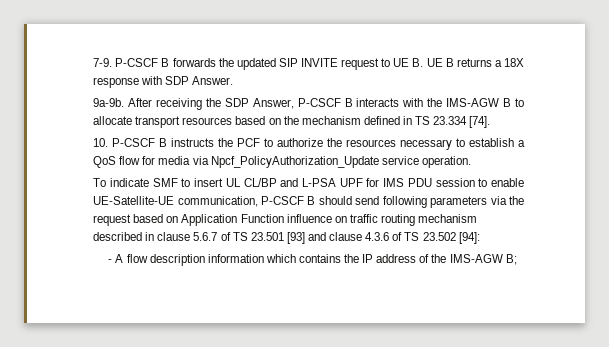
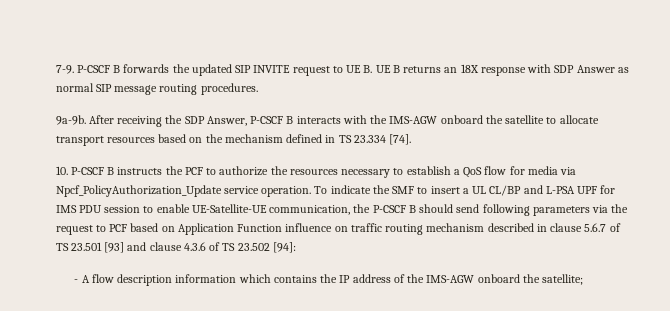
- P-CSCF B forwards the updated SIP INVITE request to UE B. UE B returns a 18X response with SDP Answer.
+ P-CSCF B forwards the updated SIP INVITE request to UE B. UE B returns an 18X response with SDP Answer as normal SIP message routing procedures.
- After receiving the SDP Answer, P-CSCF B interacts with the IMS-AGW B to allocate transport resources based on the mechanism defined in TS 23.334 [74].
+ After receiving the SDP Answer, P-CSCF B interacts with the IMS-AGW onboard the satellite to allocate transport resources based on the mechanism defined in TS 23.334 [74].
- 10. P-CSCF B instructs the PCF to authorize the resources necessary to establish a QoS flow for media via Npcf_PolicyAuthorization_Update service operation.
- To indicate SMF to insert UL CL/BP and L-PSA UPF for IMS PDU session to enable UE-Satellite-UE communication, P-CSCF B should send following parameters via the request based on Application Function influence on traffic routing mechanism described in clause 5.6.7 of TS 23.501 [93] and clause 4.3.6 of TS 23.502 [94]:
+ 10. P-CSCF B instructs the PCF to authorize the resources necessary to establish a QoS flow for media via Npcf_PolicyAuthorization_Update service operation. To indicate the SMF to insert a UL CL/BP and L-PSA UPF for IMS PDU session to enable UE-Satellite-UE communication, the P-CSCF B should send following parameters via the request to PCF based on Application Function influence on traffic routing mechanism described in clause 5.6.7 of TS 23.501 [93] and clause 4.3.6 of TS 23.502 [94]:
- - A flow description information which contains the IP address of the IMS-AGW B;
+ - A flow description information which contains the IP address of the IMS-AGW onboard the satellite;

